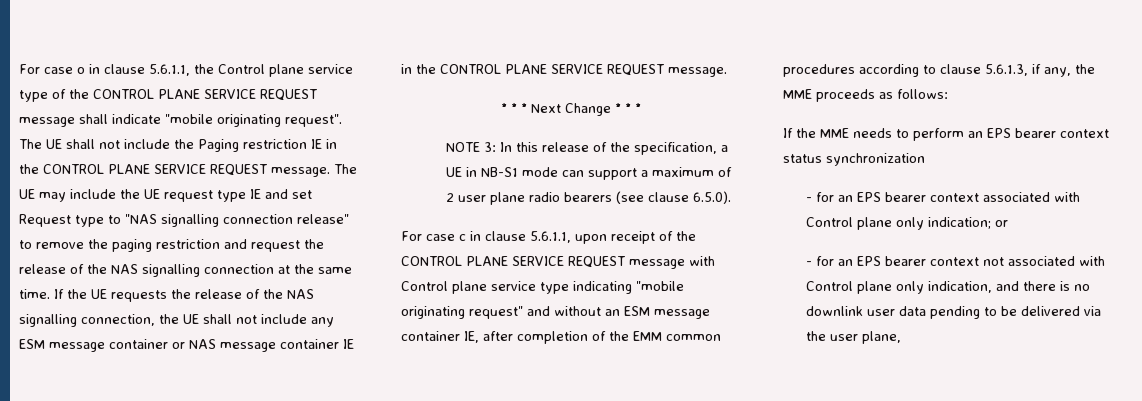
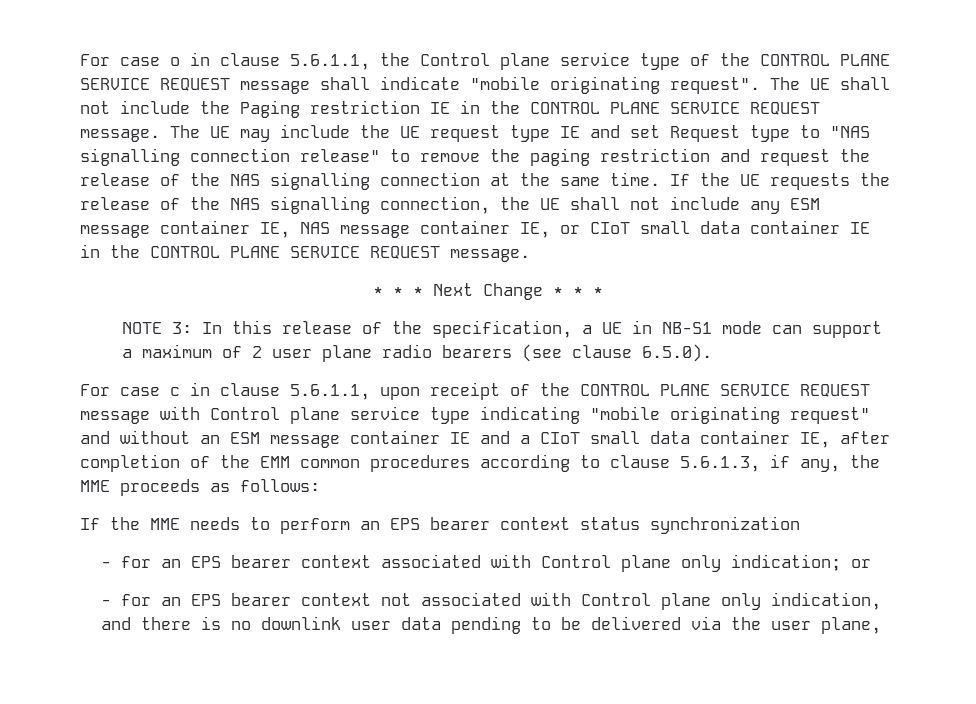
- If the UE requests the release of the NAS signalling connection, the UE shall not include any ESM message container or NAS message container IE in the CONTROL PLANE SERVICE REQUEST message.
+ If the UE requests the release of the NAS signalling connection, the UE shall not include any ESM message container IE, NAS message container IE, or CIoT small data container IE in the CONTROL PLANE SERVICE REQUEST message.
- For case c in clause 5.6.1.1, upon receipt of the CONTROL PLANE SERVICE REQUEST message with Control plane service type indicating "mobile originating request" and without an ESM message container IE, after completion of the EMM common procedures according to clause 5.6.1.3, if any, the MME proceeds as follows:
+ For case c in clause 5.6.1.1, upon receipt of the CONTROL PLANE SERVICE REQUEST message with Control plane service type indicating "mobile originating request" and without an ESM message container IE and a CIoT small data container IE, after completion of the EMM common procedures according to clause 5.6.1.3, if any, the MME proceeds as follows:

